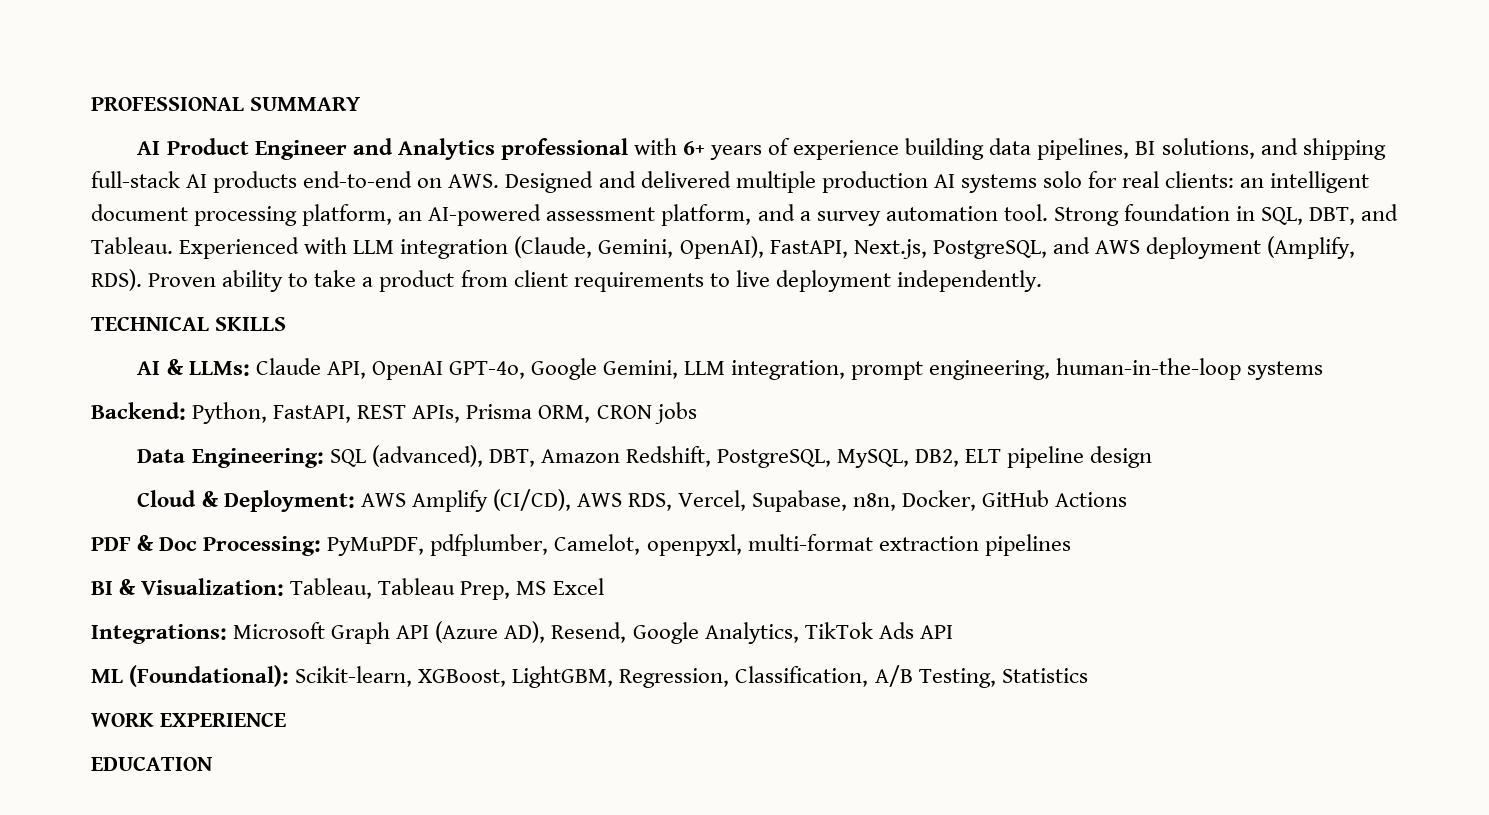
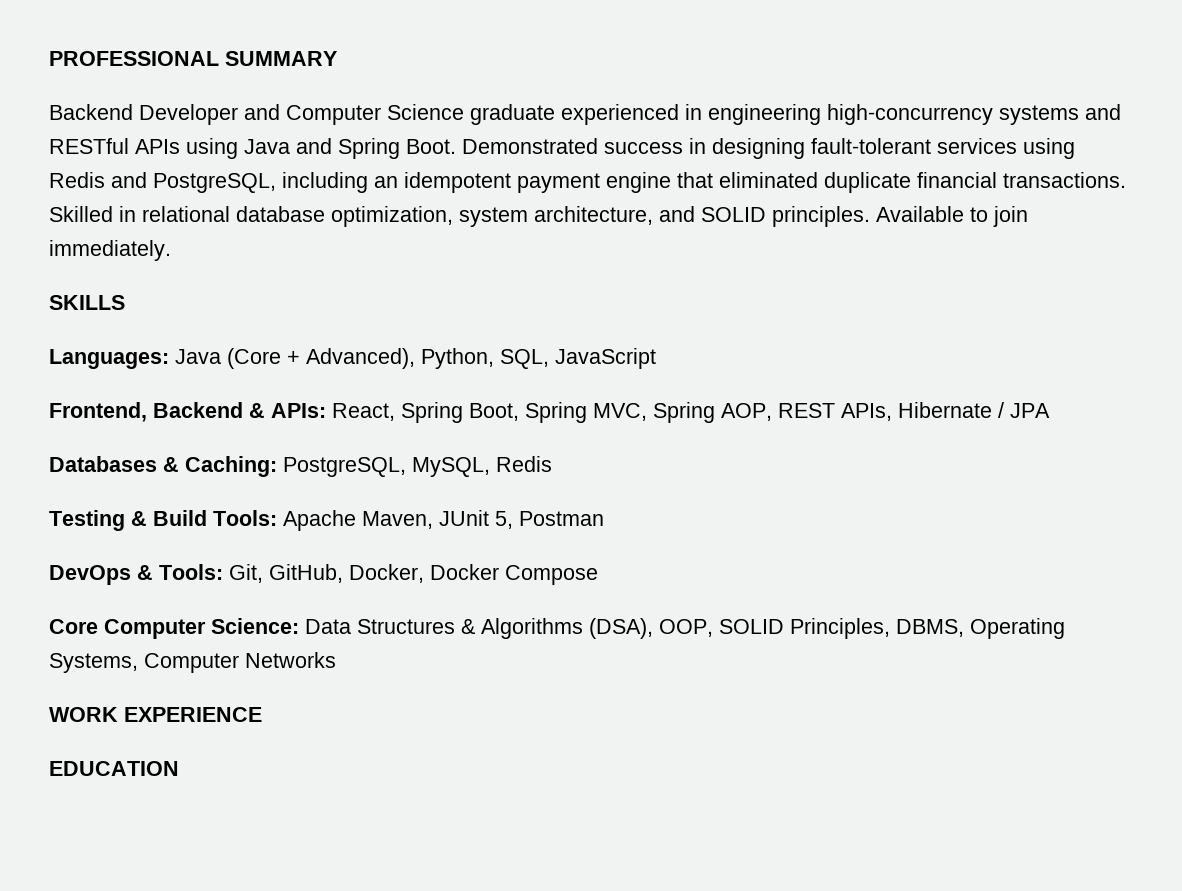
- AI Product Engineer and Analytics professional with 6+ years of experience building data pipelines, BI solutions, and shipping full-stack AI products end-to-end on AWS. Designed and delivered multiple production AI systems solo for real clients: an intelligent document processing platform, an AI-powered assessment platform, and a survey automation tool. Strong foundation in SQL, DBT, and Tableau. Experienced with LLM integration (Claude, Gemini, OpenAI), FastAPI, Next.js, PostgreSQL, and AWS deployment (Amplify, RDS). Proven ability to take a product from client requirements to live deployment independently.
- TECHNICAL SKILLS
- AI & LLMs: Claude API, OpenAI GPT-4o, Google Gemini, LLM integration, prompt engineering, human-in-the-loop systems
- Backend: Python, FastAPI, REST APIs, Prisma ORM, CRON jobs
- Data Engineering: SQL (advanced), DBT, Amazon Redshift, PostgreSQL, MySQL, DB2, ELT pipeline design
- Cloud & Deployment: AWS Amplify (CI/CD), AWS RDS, Vercel, Supabase, n8n, Docker, GitHub Actions
- PDF & Doc Processing: PyMuPDF, pdfplumber, Camelot, openpyxl, multi-format extraction pipelines
- BI & Visualization: Tableau, Tableau Prep, MS Excel
- Integrations: Microsoft Graph API (Azure AD), Resend, Google Analytics, TikTok Ads API
- ML (Foundational): Scikit-learn, XGBoost, LightGBM, Regression, Classification, A/B Testing, Statistics
+ Backend Developer and Computer Science graduate experienced in engineering high-concurrency systems and RESTful APIs using Java and Spring Boot. Demonstrated success in designing fault-tolerant services using Redis and PostgreSQL, including an idempotent payment engine that eliminated duplicate financial transactions. Skilled in relational database optimization, system architecture, and SOLID principles. Available to join immediately.
+ SKILLS
+ Languages: Java (Core + Advanced), Python, SQL, JavaScript
+ Frontend, Backend & APIs: React, Spring Boot, Spring MVC, Spring AOP, REST APIs, Hibernate / JPA
+ Databases & Caching: PostgreSQL, MySQL, Redis
+ Testing & Build Tools: Apache Maven, JUnit 5, Postman
+ DevOps & Tools: Git, GitHub, Docker, Docker Compose
+ Core Computer Science: Data Structures & Algorithms (DSA), OOP, SOLID Principles, DBMS, Operating Systems, Computer Networks

